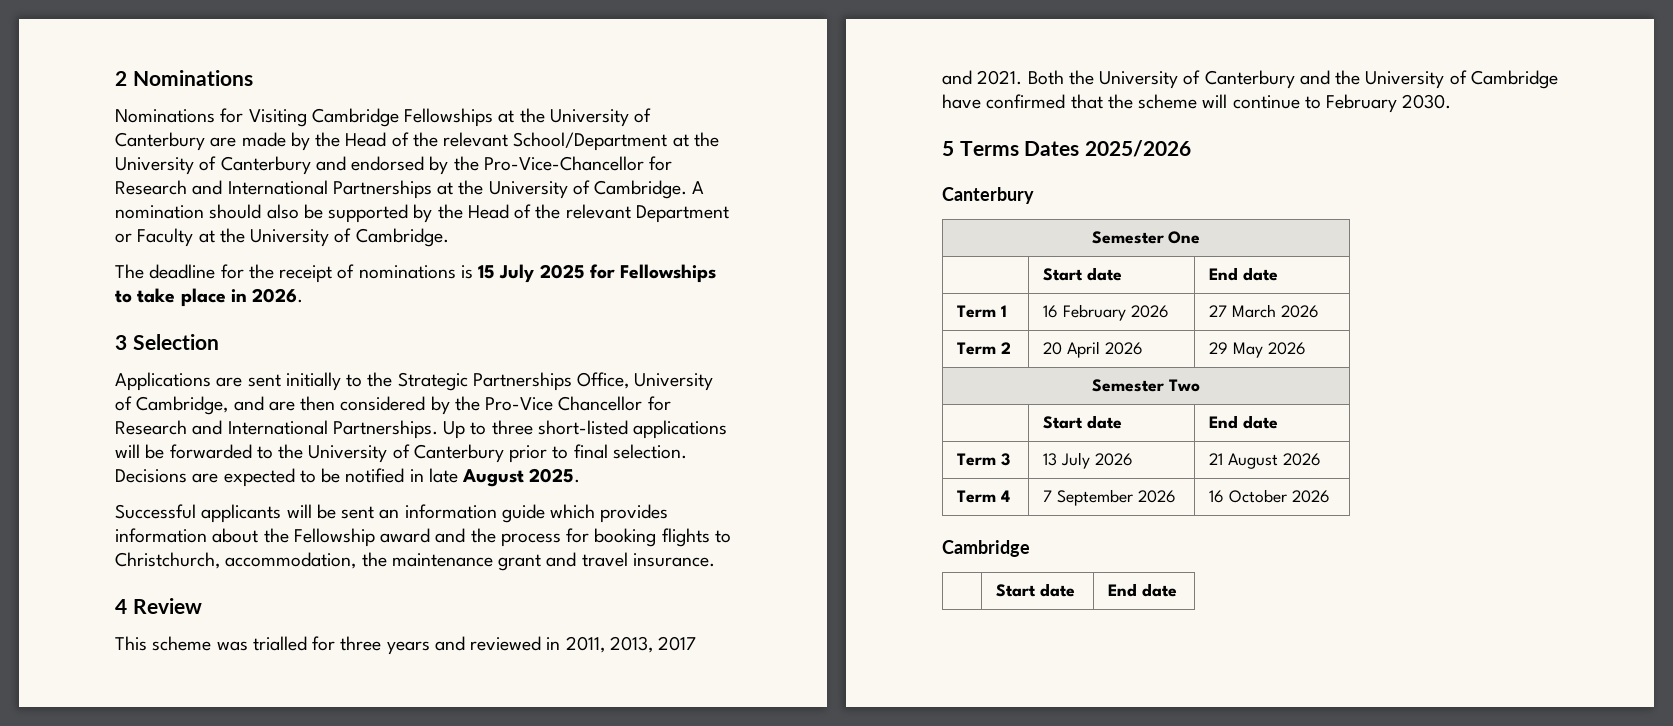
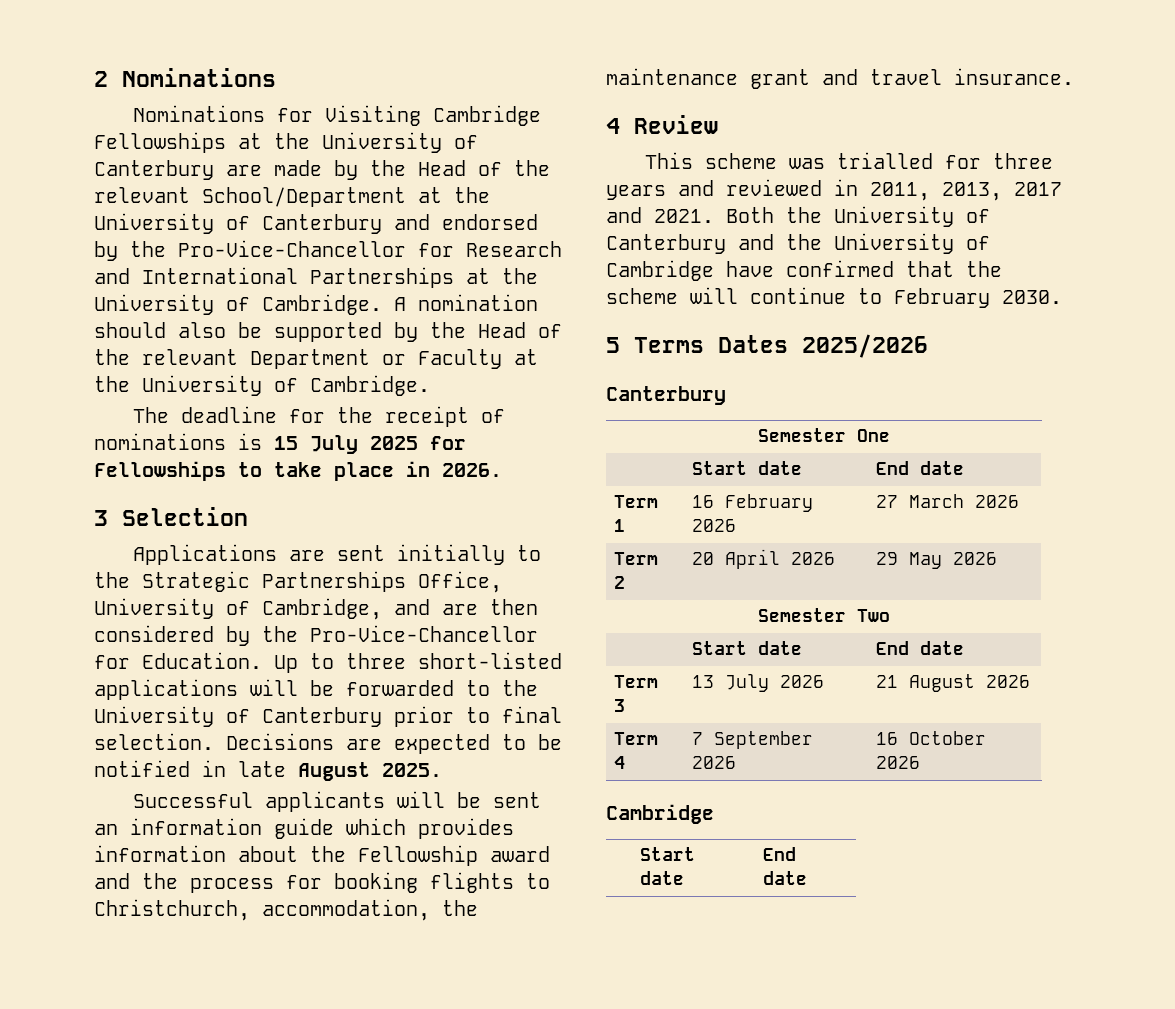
- Applications are sent initially to the Strategic Partnerships Office, University of Cambridge, and are then considered by the Pro-Vice Chancellor for Research and International Partnerships.
+ Applications are sent initially to the Strategic Partnerships Office, University of Cambridge, and are then considered by the Pro-Vice-Chancellor for Education.

